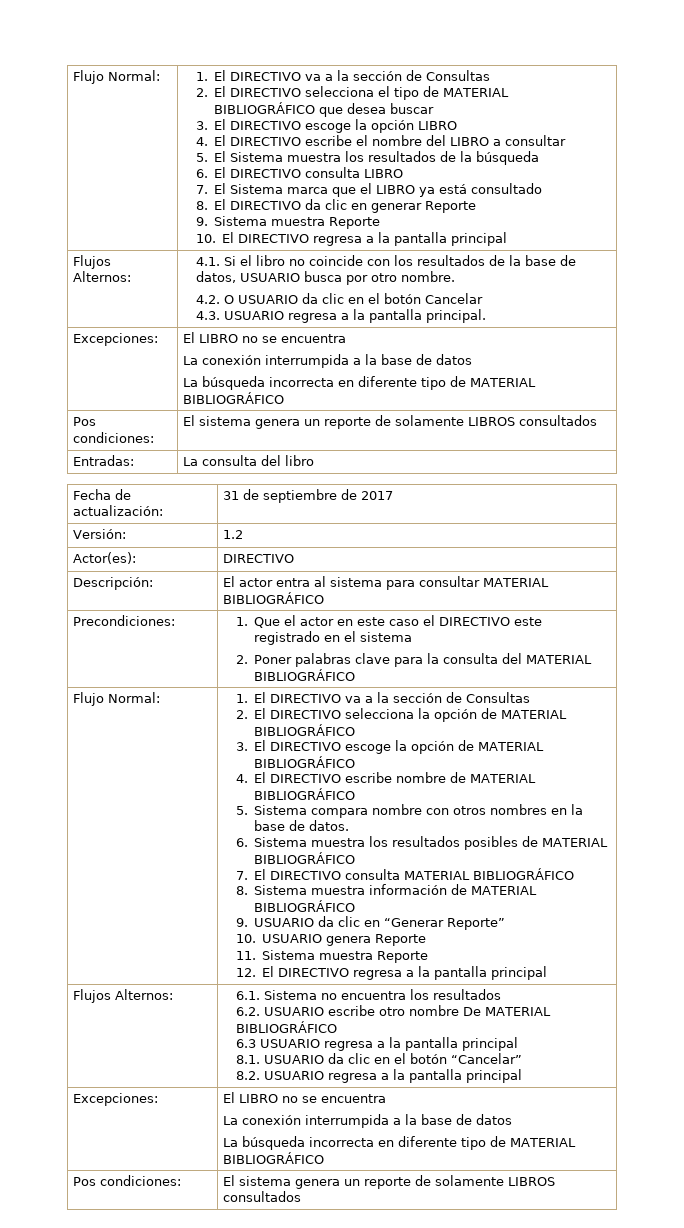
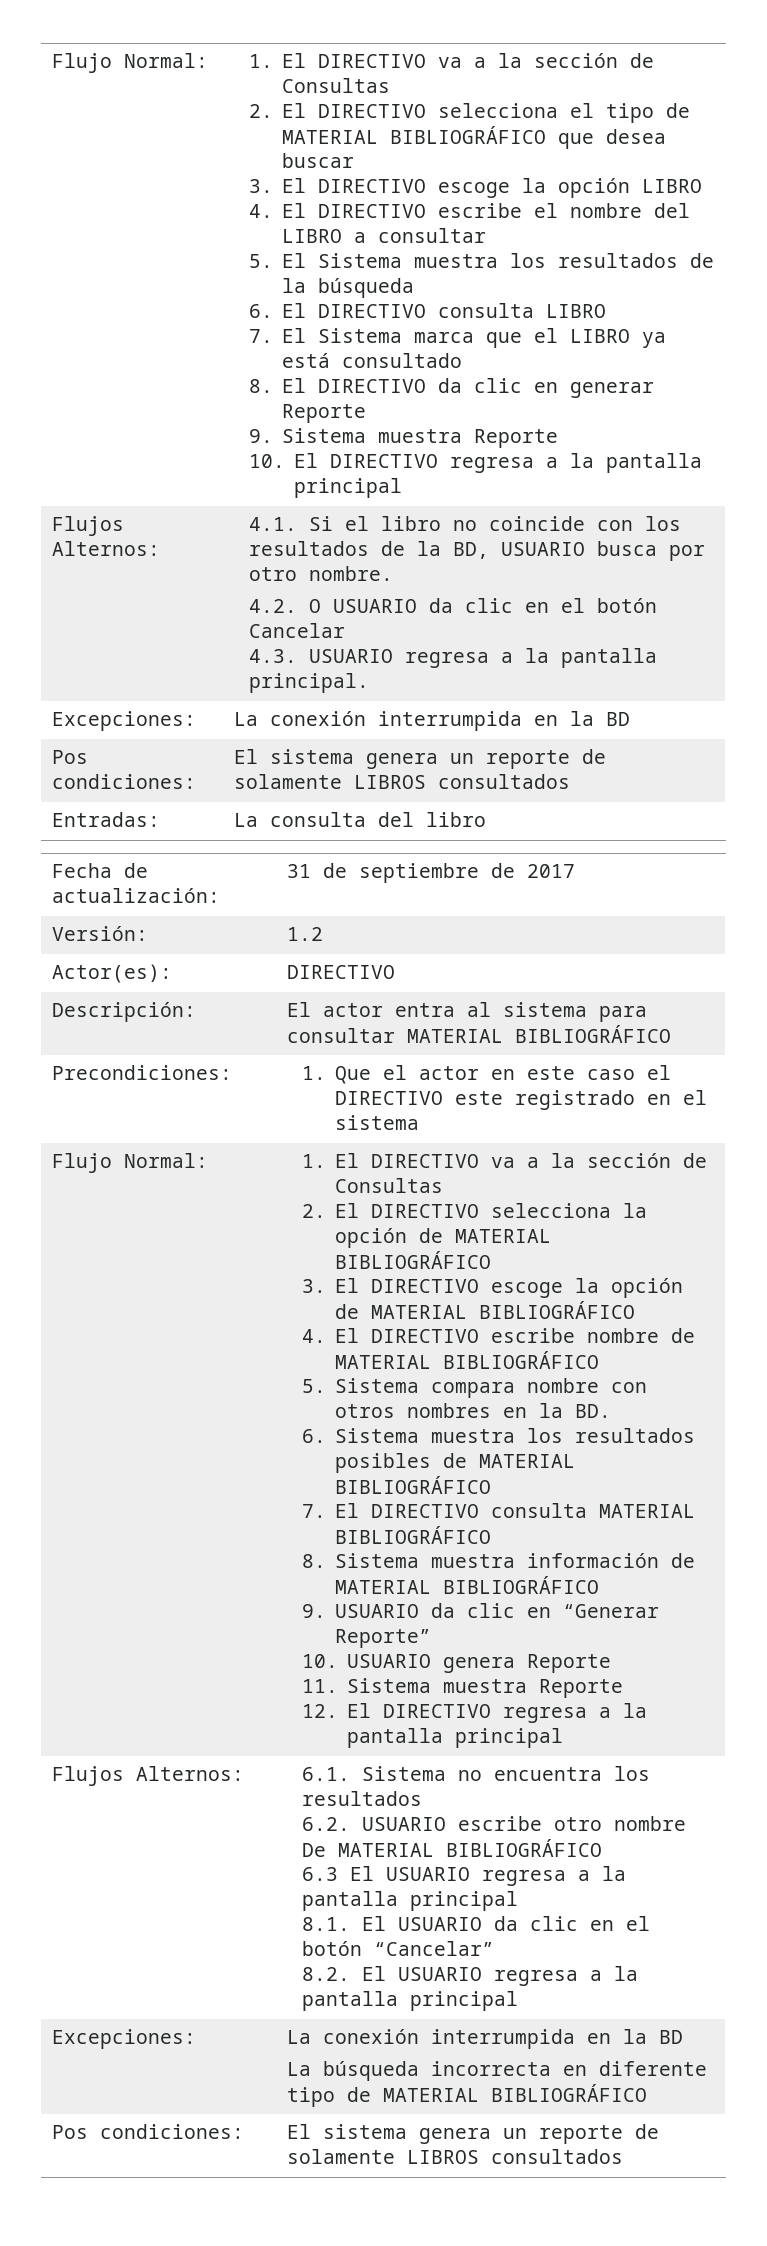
- Flujos Alternos: | 4.1. Si el libro no coincide con los resultados de la base de datos, USUARIO busca por otro nombre.
+ Flujos Alternos: | 4.1. Si el libro no coincide con los resultados de la BD, USUARIO busca por otro nombre.
  4.2. O USUARIO da clic en el botón Cancelar
  4.3. USUARIO regresa a la pantalla principal.
- Excepciones: | El LIBRO no se encuentra
- La conexión interrumpida a la base de datos
- La búsqueda incorrecta en diferente tipo de MATERIAL BIBLIOGRÁFICO
+ Excepciones: | La conexión interrumpida en la BD
  Precondiciones: | 1. Que el actor en este caso el DIRECTIVO este registrado en el sistema
- 2. Poner palabras clave para la consulta del MATERIAL BIBLIOGRÁFICO
- 5. Sistema compara nombre con otros nombres en la base de datos.
+ 5. Sistema compara nombre con otros nombres en la BD.
- 6.3 USUARIO regresa a la pantalla principal
+ 6.3 El USUARIO regresa a la pantalla principal
- 8.1. USUARIO da clic en el botón “Cancelar”
+ 8.1. El USUARIO da clic en el botón “Cancelar”
- 8.2. USUARIO regresa a la pantalla principal
- Excepciones: | El LIBRO no se encuentra
- La conexión interrumpida a la base de datos
+ 8.2. El USUARIO regresa a la pantalla principal
+ Excepciones: | La conexión interrumpida en la BD

